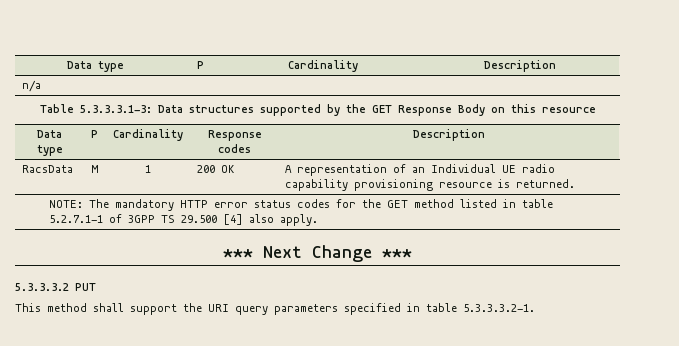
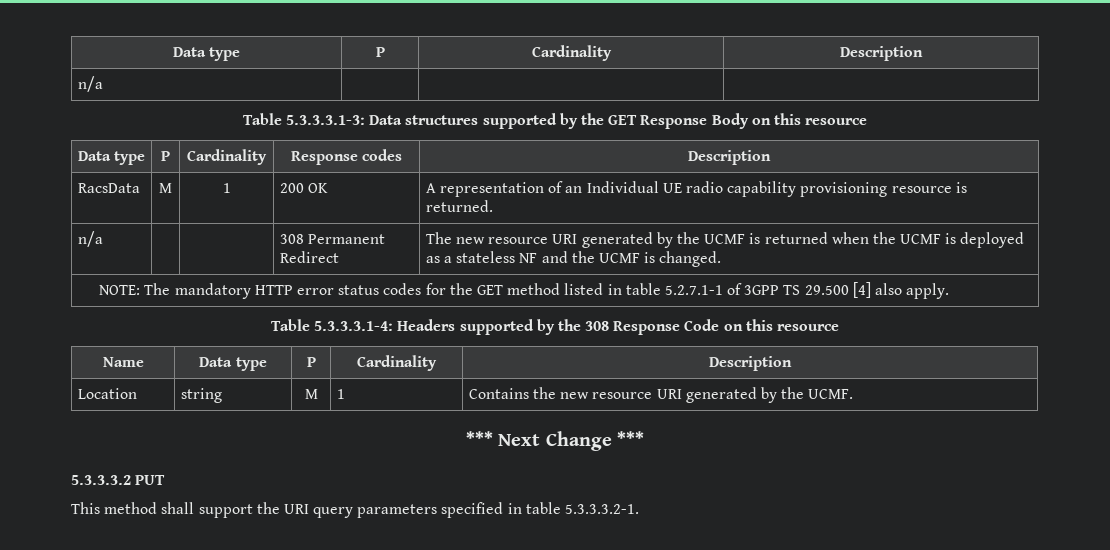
+ n/a | | | 308 Permanent Redirect | The new resource URI generated by the UCMF is returned when the UCMF is deployed as a stateless NF and the UCMF is changed.
+ Table 5.3.3.3.1-4: Headers supported by the 308 Response Code on this resource
+ Name | Data type | P | Cardinality | Description
+ Location | string | M | 1 | Contains the new resource URI generated by the UCMF.

